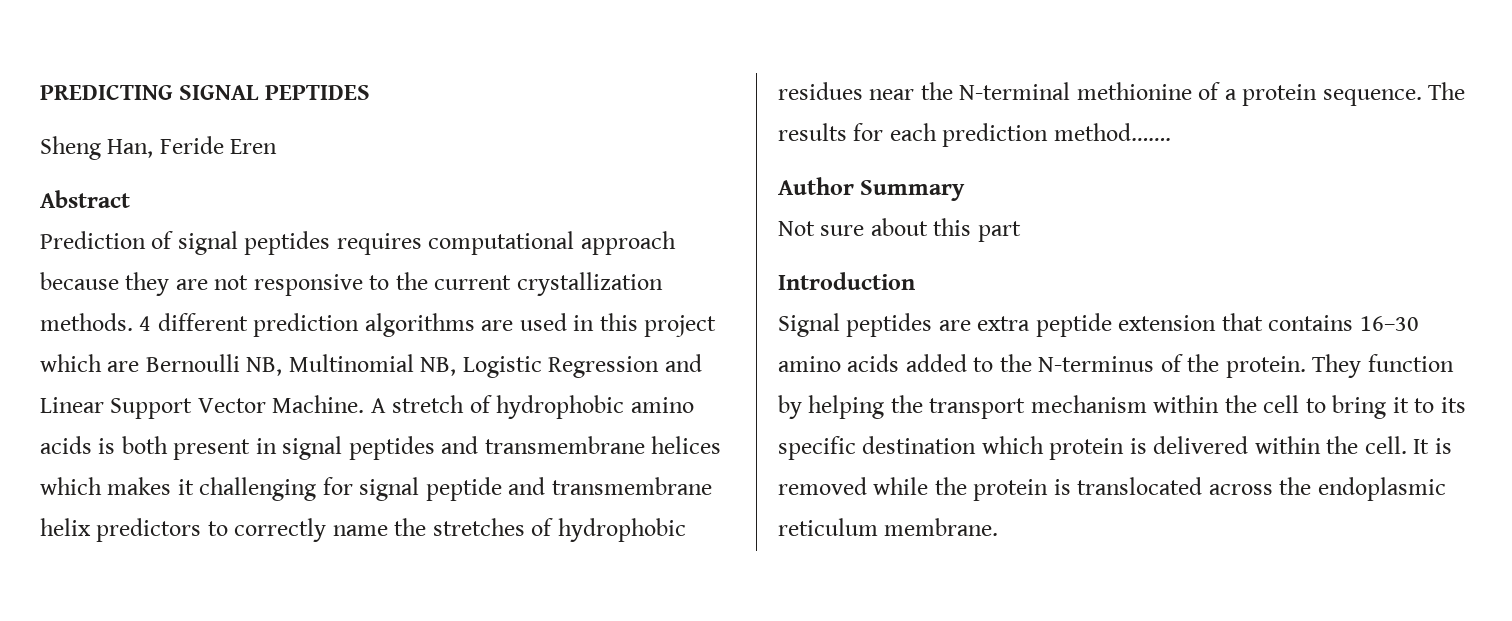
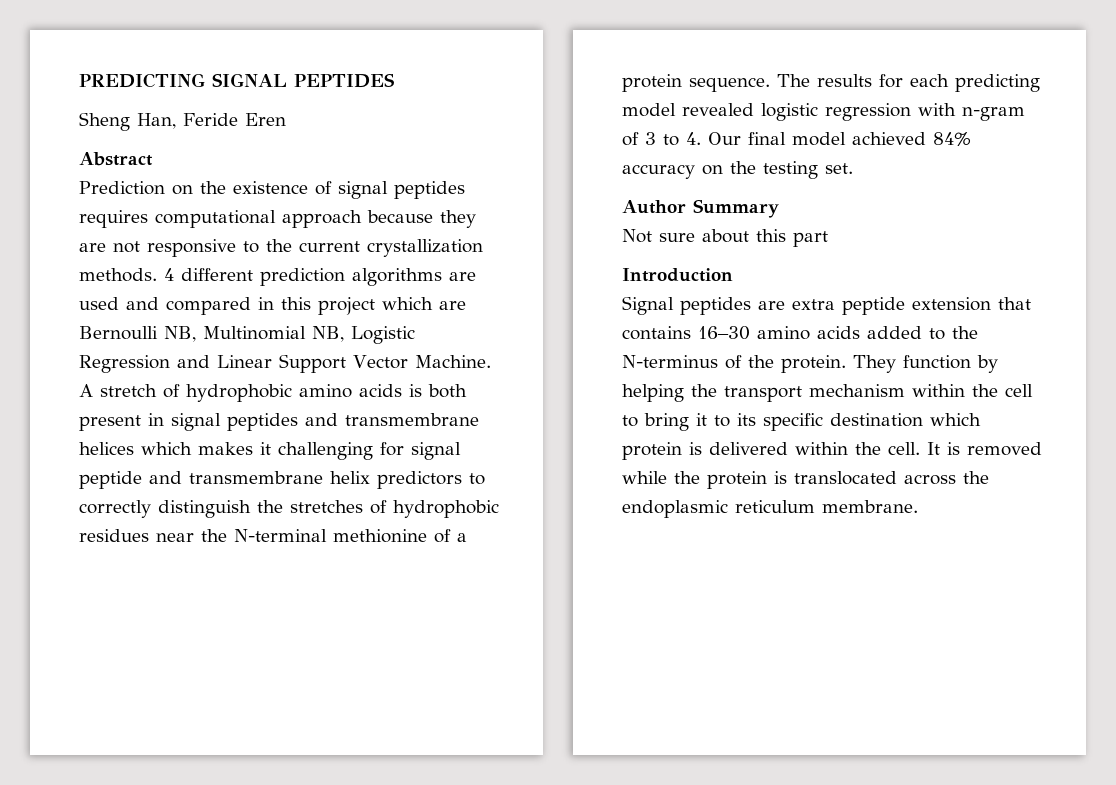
- Prediction of signal peptides requires computational approach because they are not responsive to the current crystallization methods.
+ Prediction on the existence of signal peptides requires computational approach because they are not responsive to the current crystallization methods.
- 4 different prediction algorithms are used in this project which are Bernoulli NB, Multinomial NB, Logistic Regression and Linear Support Vector Machine.
+ 4 different prediction algorithms are used and compared in this project which are Bernoulli NB, Multinomial NB, Logistic Regression and Linear Support Vector Machine.
- A stretch of hydrophobic amino acids is both present in signal peptides and transmembrane helices which makes it challenging for signal peptide and transmembrane helix predictors to correctly name the stretches of hydrophobic residues near the N-terminal methionine of a protein sequence.
+ A stretch of hydrophobic amino acids is both present in signal peptides and transmembrane helices which makes it challenging for signal peptide and transmembrane helix predictors to correctly distinguish the stretches of hydrophobic residues near the N-terminal methionine of a protein sequence.
- The results for each prediction method…….
+ The results for each predicting model revealed logistic regression with n-gram of 3 to 4. Our final model achieved 84% accuracy on the testing set.

